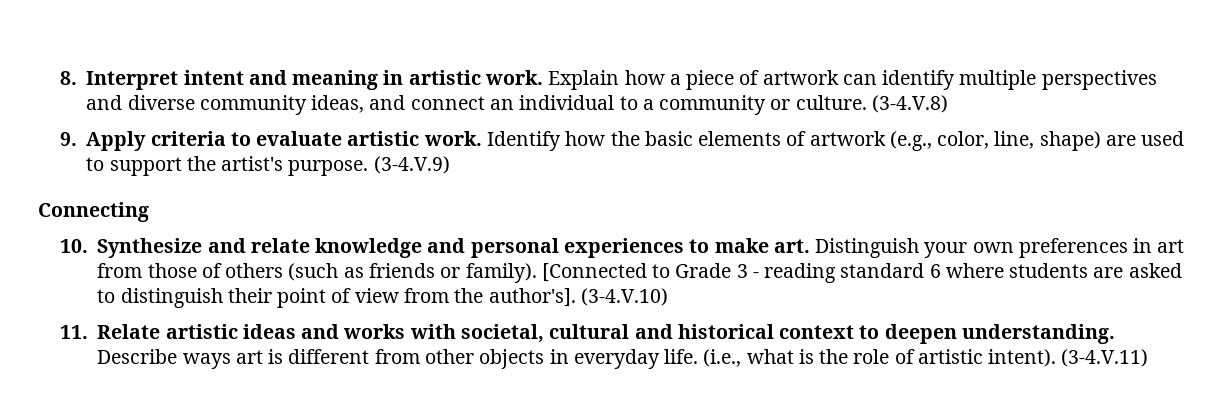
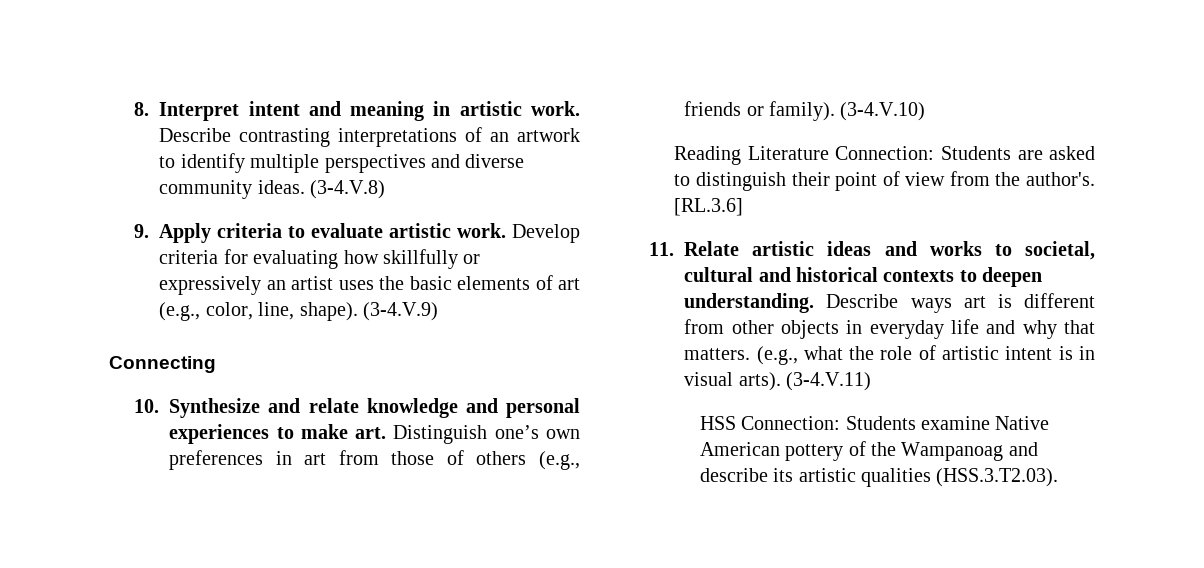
- Explain how a piece of artwork can identify multiple perspectives and diverse community ideas, and connect an individual to a community or culture.
+ Describe contrasting interpretations of an artwork to identify multiple perspectives and diverse community ideas.
- Identify how the basic elements of artwork (e.g., color, line, shape) are used to support the artist's purpose.
+ Develop criteria for evaluating how skillfully or expressively an artist uses the basic elements of art (e.g., color, line, shape).
- 10. Synthesize and relate knowledge and personal experiences to make art. Distinguish your own preferences in art from those of others (such as friends or family).
+ 10. Synthesize and relate knowledge and personal experiences to make art. Distinguish one’s own preferences in art from those of others (e.g., friends or family).
- [Connected to Grade 3 - reading standard 6 where students are asked to distinguish their point of view from the author's]. (3-4.V.10)
+ (3-4.V.10)
+ Reading Literature Connection: Students are asked to distinguish their point of view from the author's. [RL.3.6]
- 11. Relate artistic ideas and works with societal, cultural and historical context to deepen understanding.
+ 11. Relate artistic ideas and works to societal, cultural and historical contexts to deepen understanding.
- Describe ways art is different from other objects in everyday life. (i.e., what is the role of artistic intent). (3-4.V.11)
+ Describe ways art is different from other objects in everyday life and why that matters. (e.g., what the role of artistic intent is in visual arts). (3-4.V.11)
+ HSS Connection: Students examine Native American pottery of the Wampanoag and describe its artistic qualities (HSS.3.T2.03).

